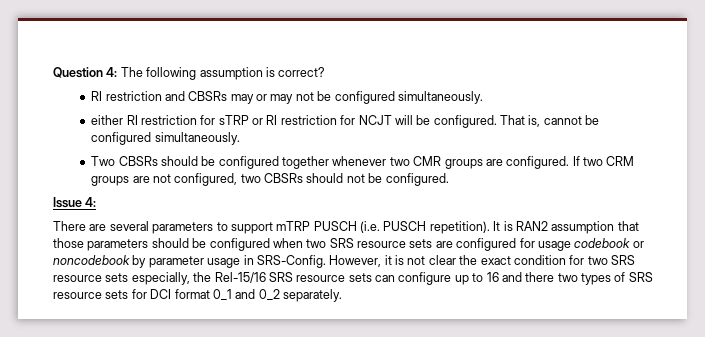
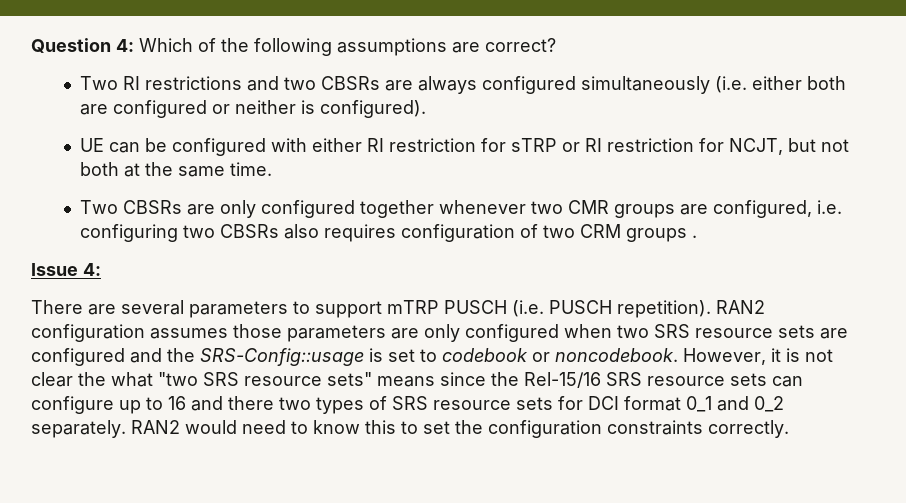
- Question 4: The following assumption is correct?
- RI restriction and CBSRs may or may not be configured simultaneously.
- either RI restriction for sTRP or RI restriction for NCJT will be configured. That is, cannot be configured simultaneously.
+ Question 4: Which of the following assumptions are correct?
+ Two RI restrictions and two CBSRs are always configured simultaneously (i.e. either both are configured or neither is configured).
+ UE can be configured with either RI restriction for sTRP or RI restriction for NCJT, but not both at the same time.
- Two CBSRs should be configured together whenever two CMR groups are configured. If two CRM groups are not configured, two CBSRs should not be configured.
+ Two CBSRs are only configured together whenever two CMR groups are configured, i.e. configuring two CBSRs also requires configuration of two CRM groups .
- It is RAN2 assumption that those parameters should be configured when two SRS resource sets are configured for usage codebook or noncodebook by parameter usage in SRS-Config.
+ RAN2 configuration assumes those parameters are only configured when two SRS resource sets are configured and the SRS-Config::usage is set to codebook or noncodebook.
- However, it is not clear the exact condition for two SRS resource sets especially, the Rel-15/16 SRS resource sets can configure up to 16 and there two types of SRS resource sets for DCI format 0_1 and 0_2 separately.
+ However, it is not clear the what "two SRS resource sets" means since the Rel-15/16 SRS resource sets can configure up to 16 and there two types of SRS resource sets for DCI format 0_1 and 0_2 separately.
+ RAN2 would need to know this to set the configuration constraints correctly.

